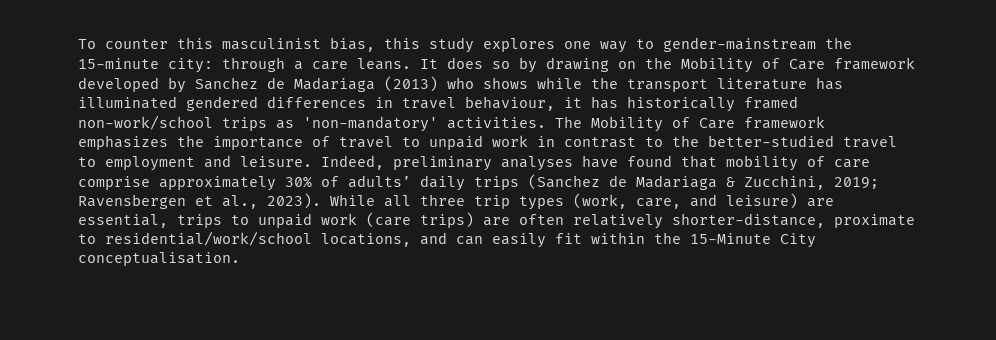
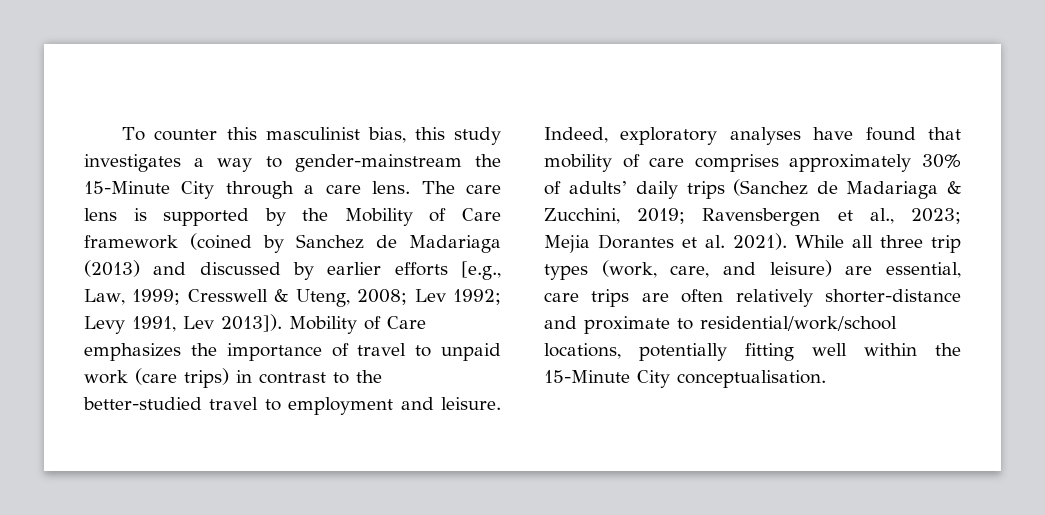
- To counter this masculinist bias, this study explores one way to gender-mainstream the 15-minute city: through a care leans. It does so by drawing on the Mobility of Care framework developed by Sanchez de Madariaga (2013) who shows while the transport literature has illuminated gendered differences in travel behaviour, it has historically framed non-work/school trips as 'non-mandatory' activities. The Mobility of Care framework emphasizes the importance of travel to unpaid work in contrast to the better-studied travel to employment and leisure.
+ To counter this masculinist bias, this study investigates a way to gender-mainstream the 15-Minute City through a care lens. The care lens is supported by the Mobility of Care framework (coined by Sanchez de Madariaga (2013) and discussed by earlier efforts [e.g., Law, 1999; Cresswell & Uteng, 2008; Lev 1992; Levy 1991, Lev 2013]). Mobility of Care emphasizes the importance of travel to unpaid work (care trips) in contrast to the better-studied travel to employment and leisure.
- Indeed, preliminary analyses have found that mobility of care comprise approximately 30% of adults’ daily trips (Sanchez de Madariaga & Zucchini, 2019; Ravensbergen et al., 2023).
+ Indeed, exploratory analyses have found that mobility of care comprises approximately 30% of adults’ daily trips (Sanchez de Madariaga & Zucchini, 2019; Ravensbergen et al., 2023; Mejia Dorantes et al. 2021).
- While all three trip types (work, care, and leisure) are essential, trips to unpaid work (care trips) are often relatively shorter-distance, proximate to residential/work/school locations, and can easily fit within the 15-Minute City conceptualisation.
+ While all three trip types (work, care, and leisure) are essential, care trips are often relatively shorter-distance and proximate to residential/work/school locations, potentially fitting well within the 15-Minute City conceptualisation.

